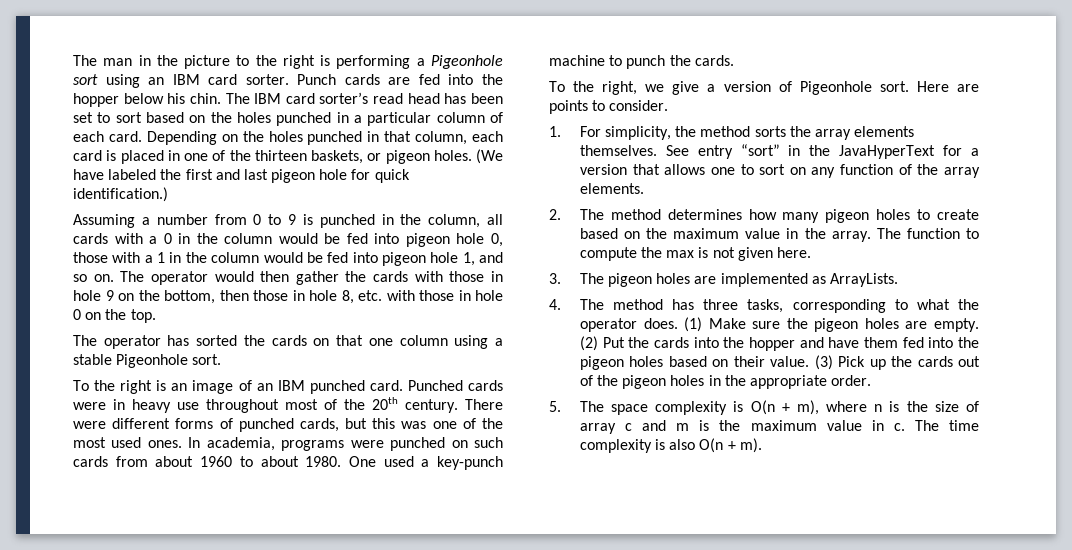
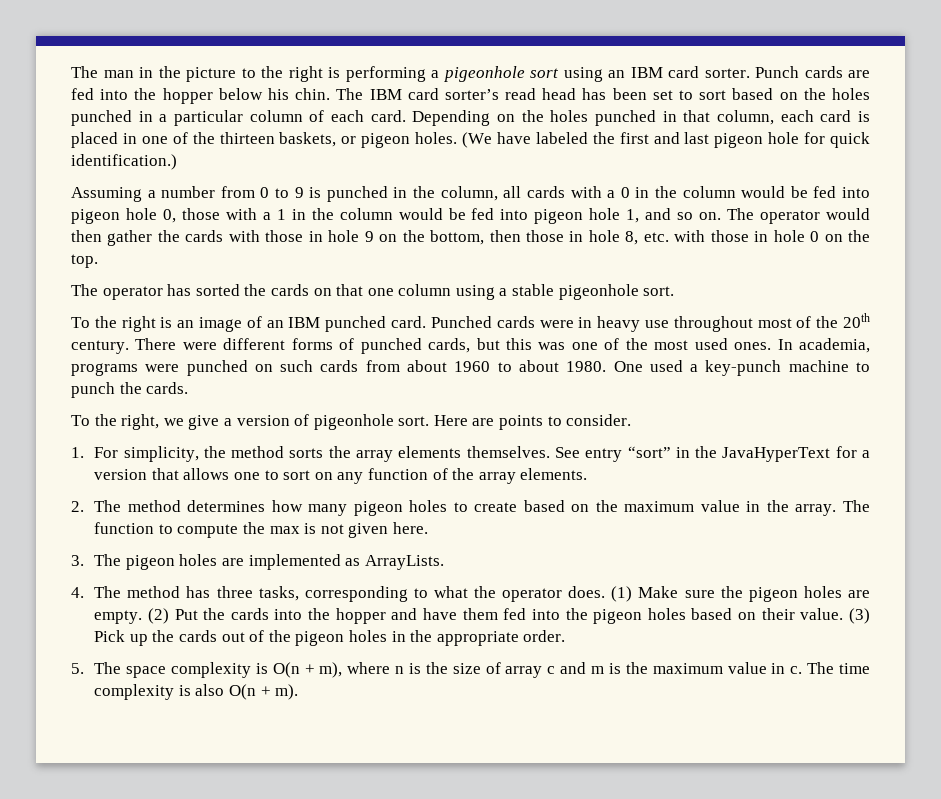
- The man in the picture to the right is performing a Pigeonhole sort using an IBM card sorter.
+ The man in the picture to the right is performing a pigeonhole sort using an IBM card sorter.
- The operator has sorted the cards on that one column using a stable Pigeonhole sort.
+ The operator has sorted the cards on that one column using a stable pigeonhole sort.
- To the right, we give a version of Pigeonhole sort.
+ To the right, we give a version of pigeonhole sort.

